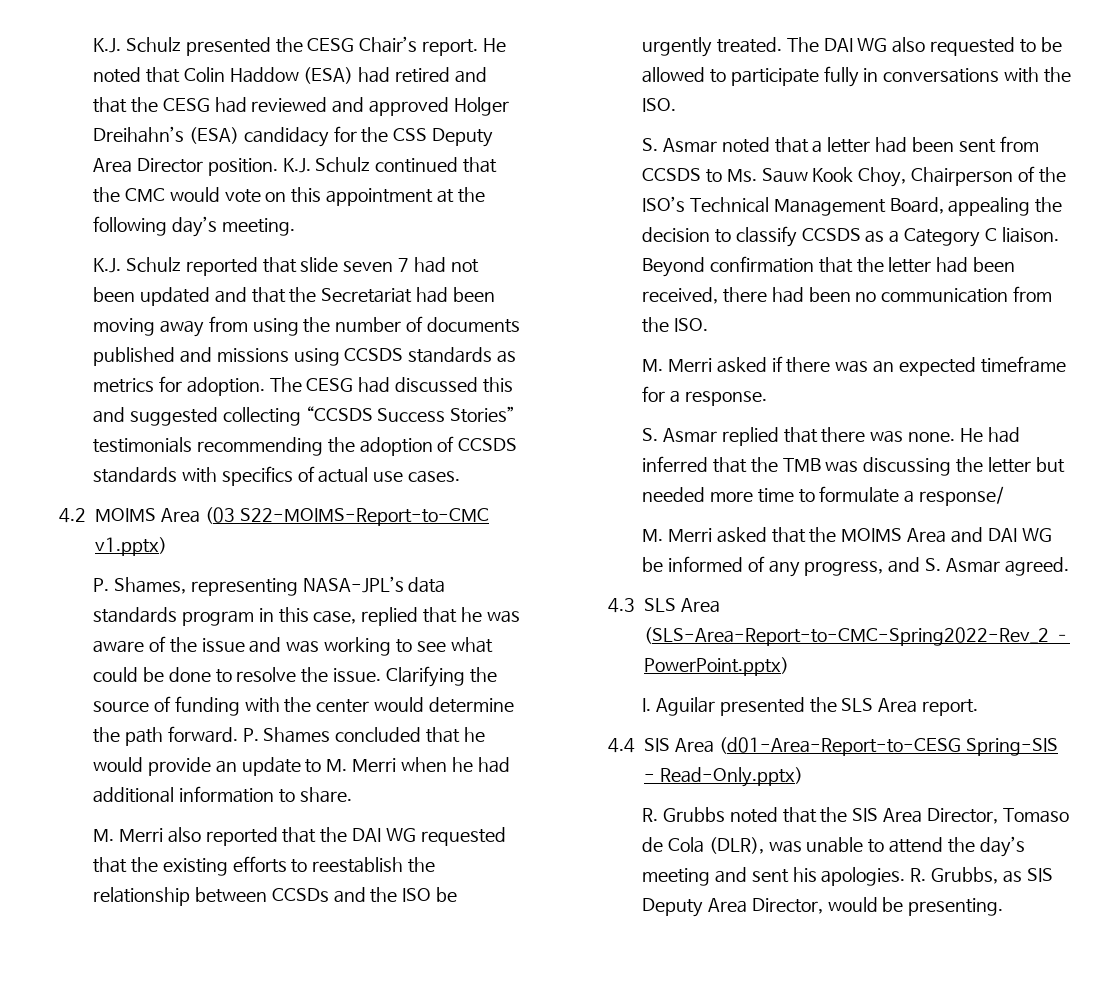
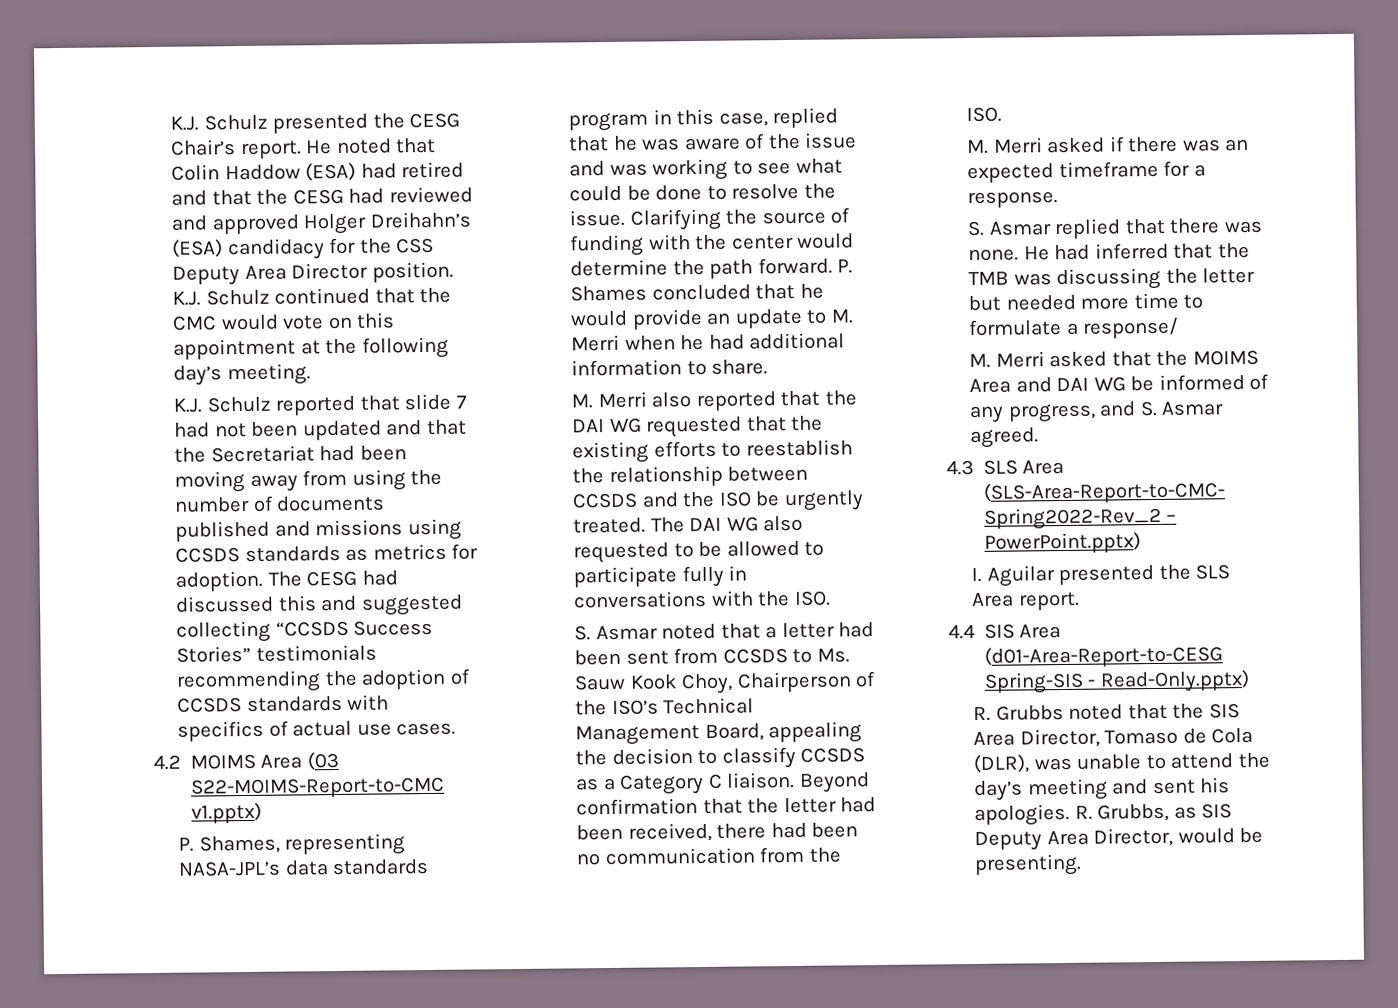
- K.J. Schulz reported that slide seven 7 had not been updated and that the Secretariat had been moving away from using the number of documents published and missions using CCSDS standards as metrics for adoption.
+ K.J. Schulz reported that slide 7 had not been updated and that the Secretariat had been moving away from using the number of documents published and missions using CCSDS standards as metrics for adoption.
- M. Merri also reported that the DAI WG requested that the existing efforts to reestablish the relationship between CCSDs and the ISO be urgently treated.
+ M. Merri also reported that the DAI WG requested that the existing efforts to reestablish the relationship between CCSDS and the ISO be urgently treated.

